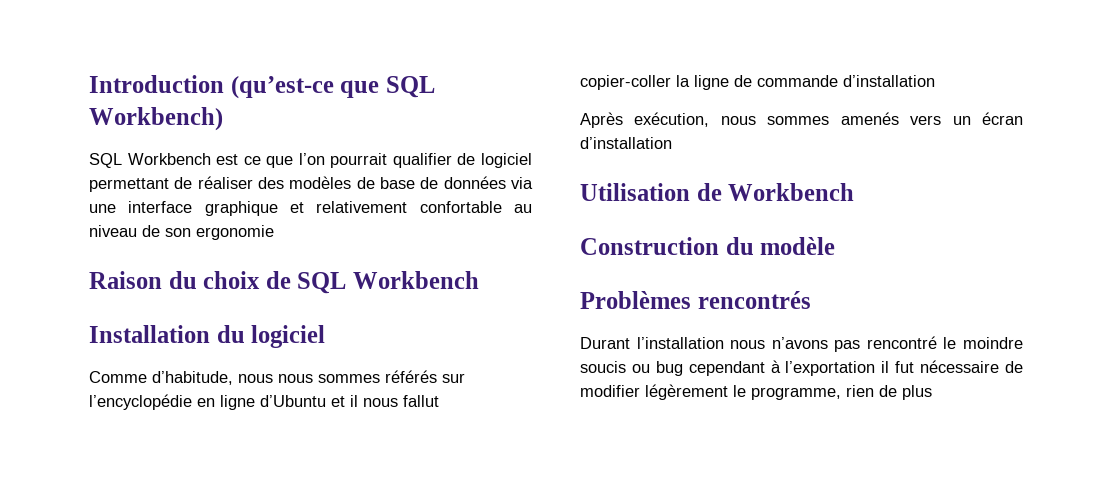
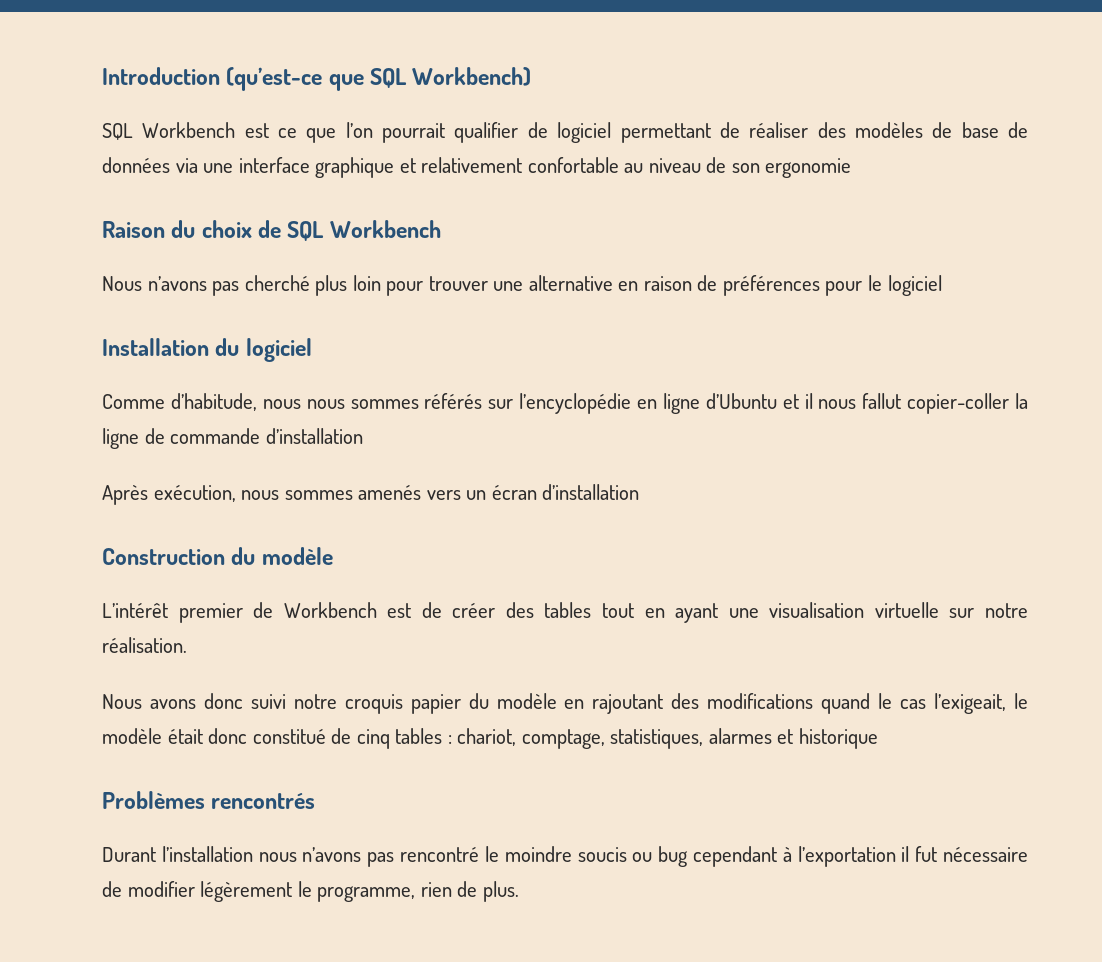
+ Nous n’avons pas cherché plus loin pour trouver une alternative en raison de préférences pour le logiciel
- Utilisation de Workbench
+ L’intérêt premier de Workbench est de créer des tables tout en ayant une visualisation virtuelle sur notre réalisation.
+ Nous avons donc suivi notre croquis papier du modèle en rajoutant des modifications quand le cas l’exigeait, le modèle était donc constitué de cinq tables : chariot, comptage, statistiques, alarmes et historique
- Durant l’installation nous n’avons pas rencontré le moindre soucis ou bug cependant à l’exportation il fut nécessaire de modifier légèrement le programme, rien de plus
+ Durant l’installation nous n’avons pas rencontré le moindre soucis ou bug cependant à l’exportation il fut nécessaire de modifier légèrement le programme, rien de plus.

